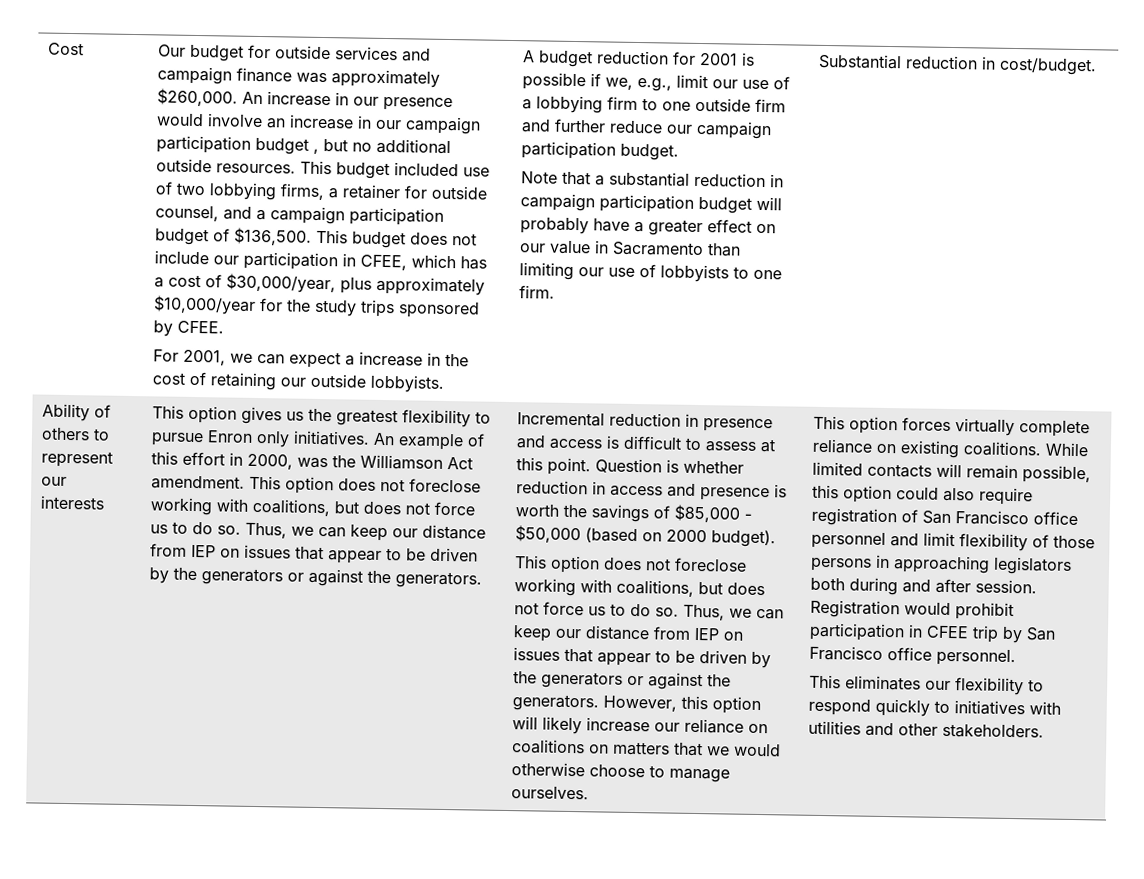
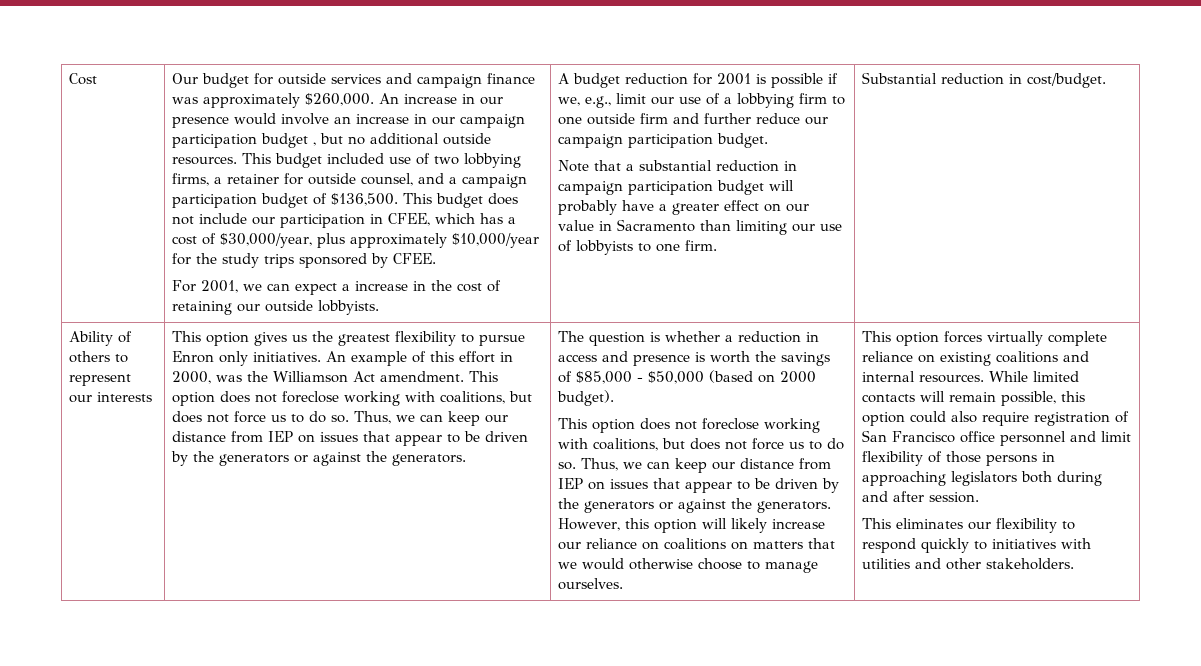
- Incremental reduction in presence and access is difficult to assess at this point. Question is whether reduction in access and presence is worth the savings of $85,000 - $50,000 (based on 2000 budget).
+ The question is whether a reduction in access and presence is worth the savings of $85,000 - $50,000 (based on 2000 budget).
- This option forces virtually complete reliance on existing coalitions.
+ This option forces virtually complete reliance on existing coalitions and internal resources.
- Registration would prohibit participation in CFEE trip by San Francisco office personnel.

